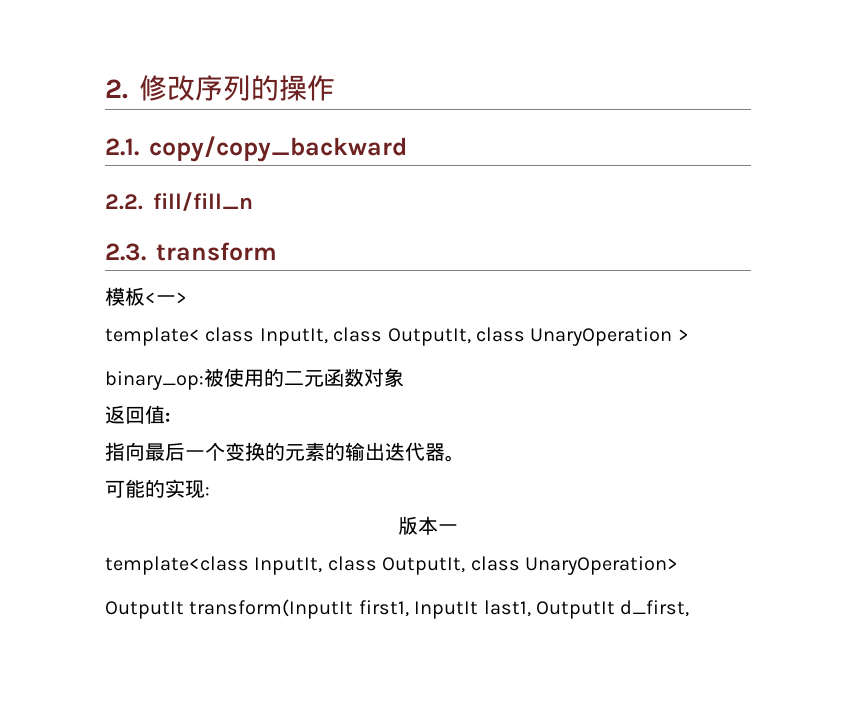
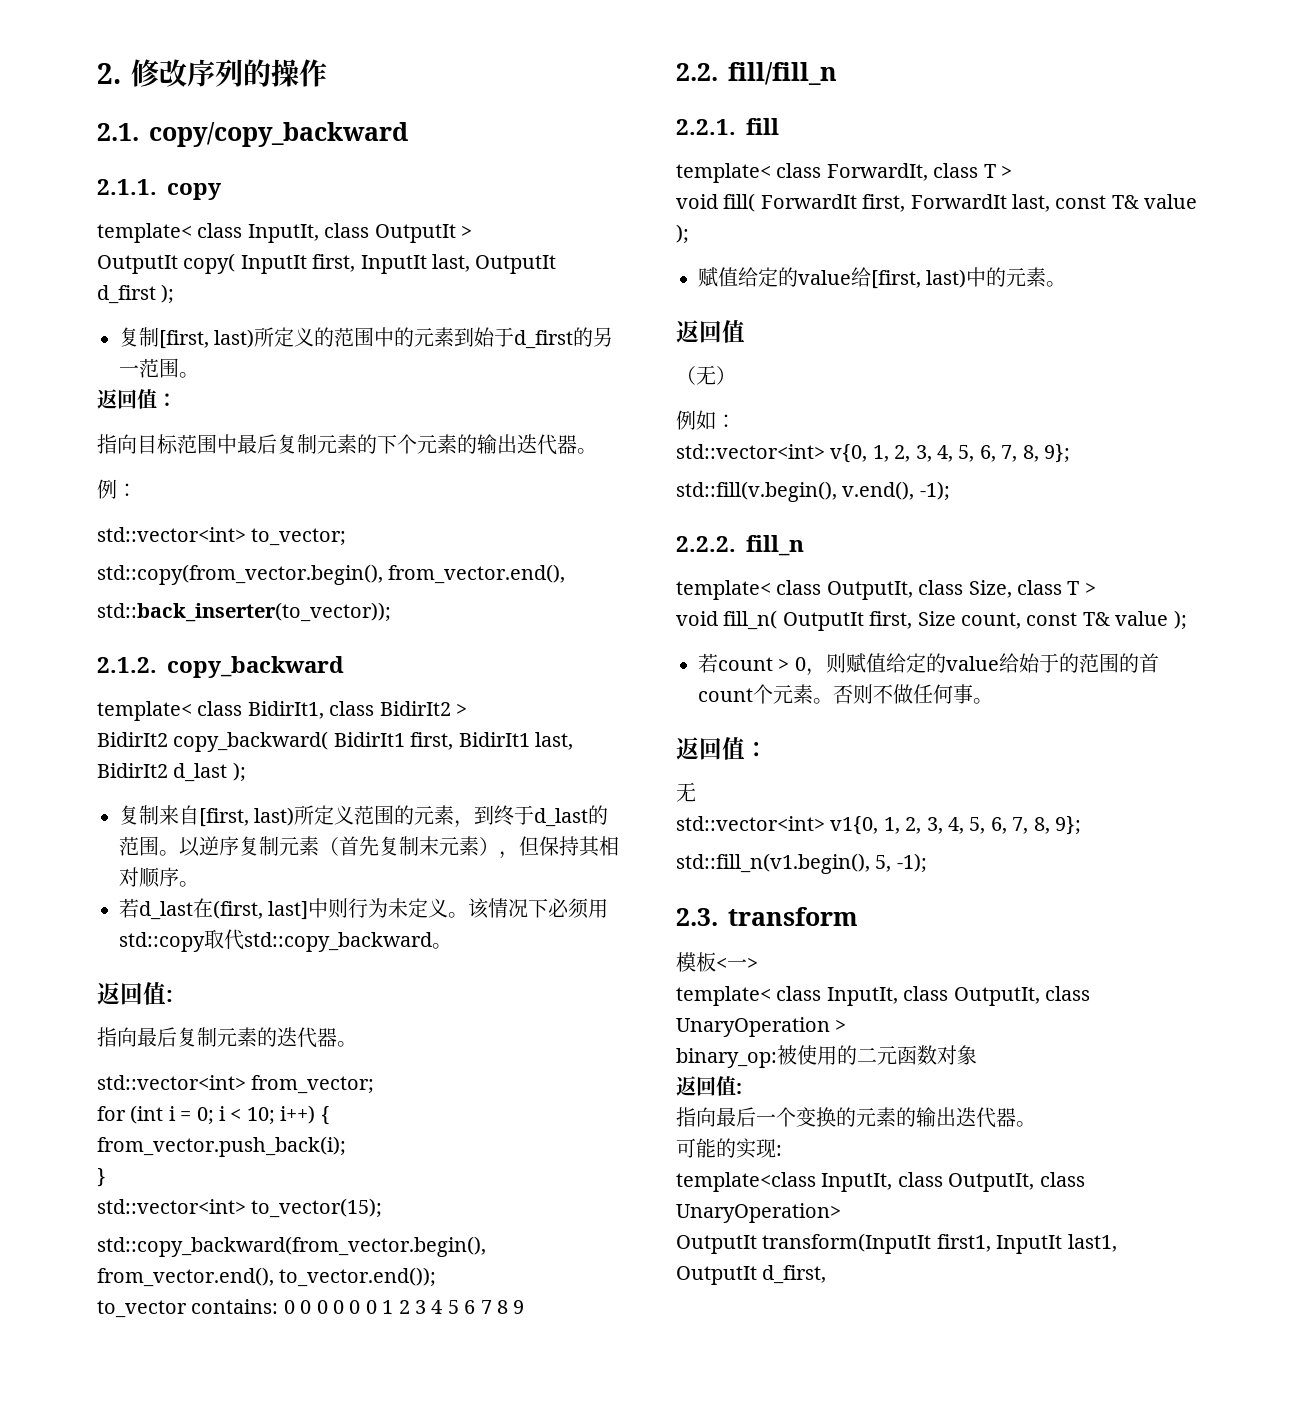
+ 2.1.1. copy
+ template< class InputIt, class OutputIt >
+ OutputIt copy( InputIt first, InputIt last, OutputIt d_first );
+ 复制[first, last)所定义的范围中的元素到始于d_first的另一范围。
+ 返回值：
+ 指向目标范围中最后复制元素的下个元素的输出迭代器。
+ 例：
+ std::vector<int> to_vector;
+ std::copy(from_vector.begin(), from_vector.end(),
+ std::back_inserter(to_vector));
+ 2.1.2. copy_backward
+ template< class BidirIt1, class BidirIt2 >
+ BidirIt2 copy_backward( BidirIt1 first, BidirIt1 last, BidirIt2 d_last );
+ 复制来自[first, last)所定义范围的元素，到终于d_last的范围。以逆序复制元素（首先复制末元素），但保持其相对顺序。
+ 若d_last在(first, last]中则行为未定义。该情况下必须用std::copy取代std::copy_backward。
+ 返回值:
+ 指向最后复制元素的迭代器。
+ std::vector<int> from_vector;
+ for (int i = 0; i < 10; i++) {
+ from_vector.push_back(i);
+ }
+ std::vector<int> to_vector(15);
+ std::copy_backward(from_vector.begin(), from_vector.end(), to_vector.end());
+ to_vector contains: 0 0 0 0 0 0 1 2 3 4 5 6 7 8 9
  2.2. fill/fill_n
+ 2.2.1. fill
+ template< class ForwardIt, class T >
+ void fill( ForwardIt first, ForwardIt last, const T& value );
+ 赋值给定的value给[first, last)中的元素。
+ 返回值
+ （无）
+ 例如：
+ std::vector<int> v{0, 1, 2, 3, 4, 5, 6, 7, 8, 9};
+ std::fill(v.begin(), v.end(), -1);
+ 2.2.2. fill_n
+ template< class OutputIt, class Size, class T >
+ void fill_n( OutputIt first, Size count, const T& value );
+ 若count > 0，则赋值给定的value给始于的范围的首count个元素。否则不做任何事。
+ 返回值：
+ 无
+ std::vector<int> v1{0, 1, 2, 3, 4, 5, 6, 7, 8, 9};
+ std::fill_n(v1.begin(), 5, -1);
- 版本一

